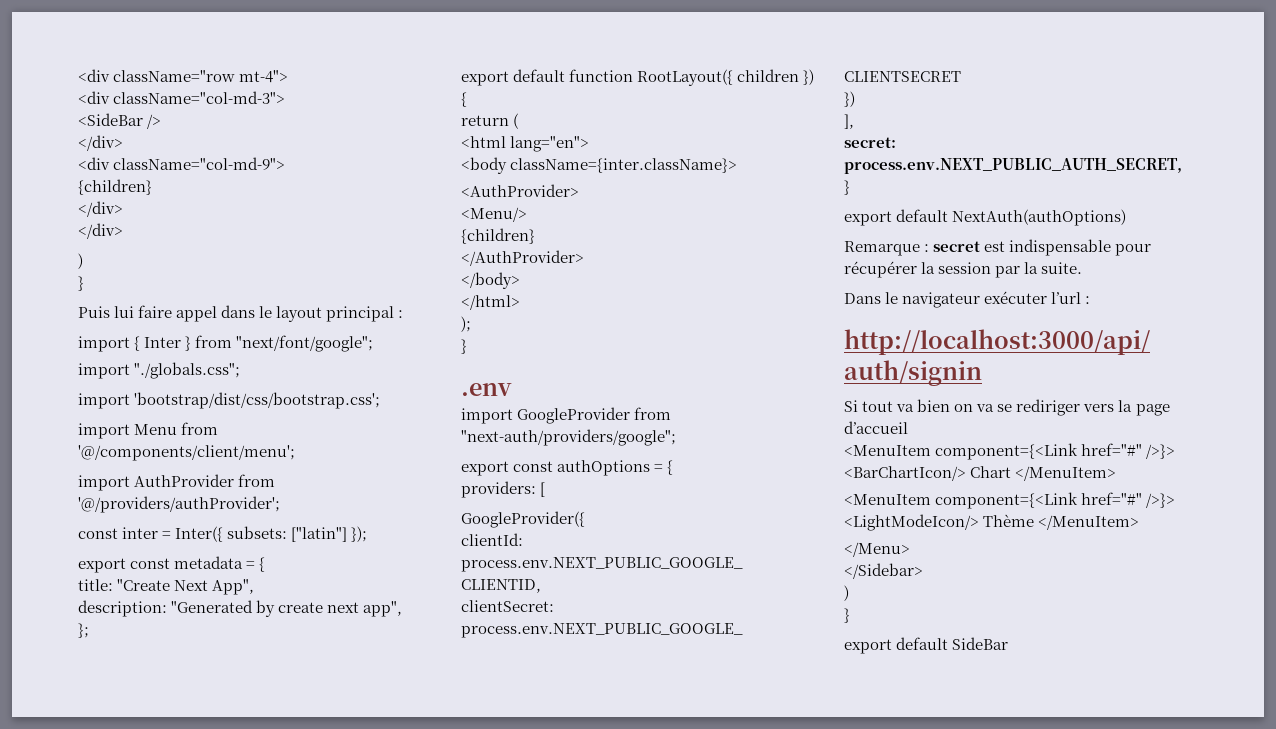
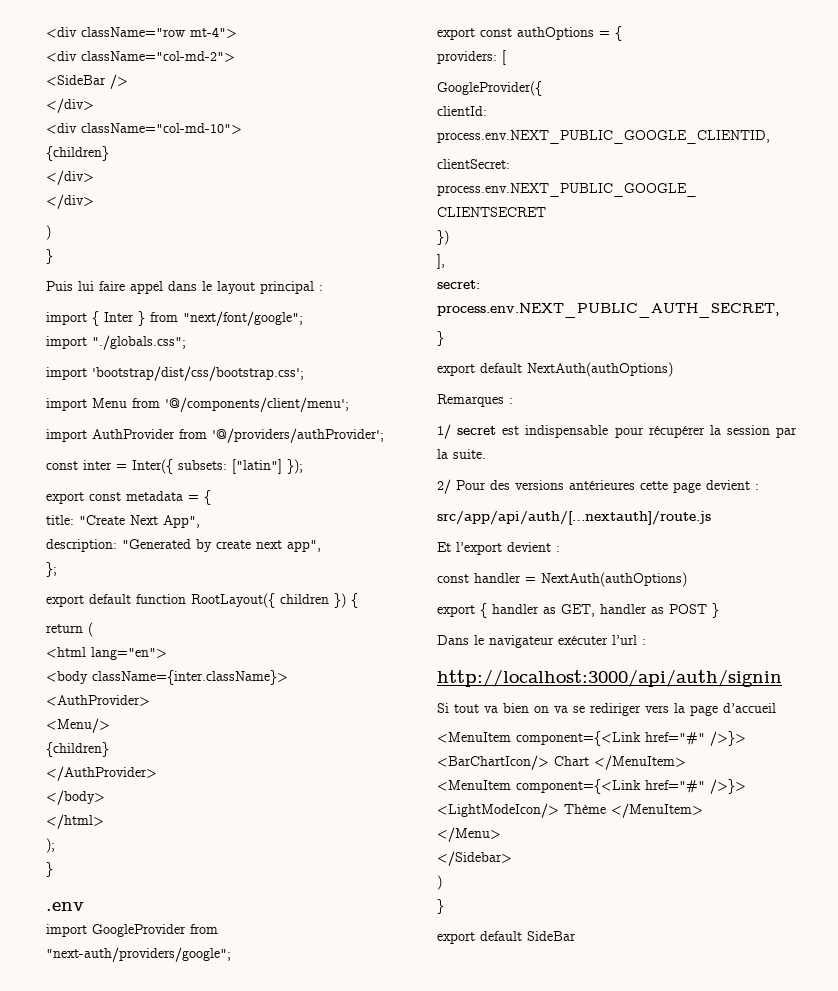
- <div className="col-md-3">
+ <div className="col-md-2">
- <div className="col-md-9">
+ <div className="col-md-10">
- Remarque : secret est indispensable pour récupérer la session par la suite.
+ Remarques :
+ 1/ secret est indispensable pour récupérer la session par la suite.
+ 2/ Pour des versions antérieures cette page devient :
+ src/app/api/auth/[…nextauth]/route.js
+ Et l’export devient :
+ const handler = NextAuth(authOptions)
+ export { handler as GET, handler as POST }

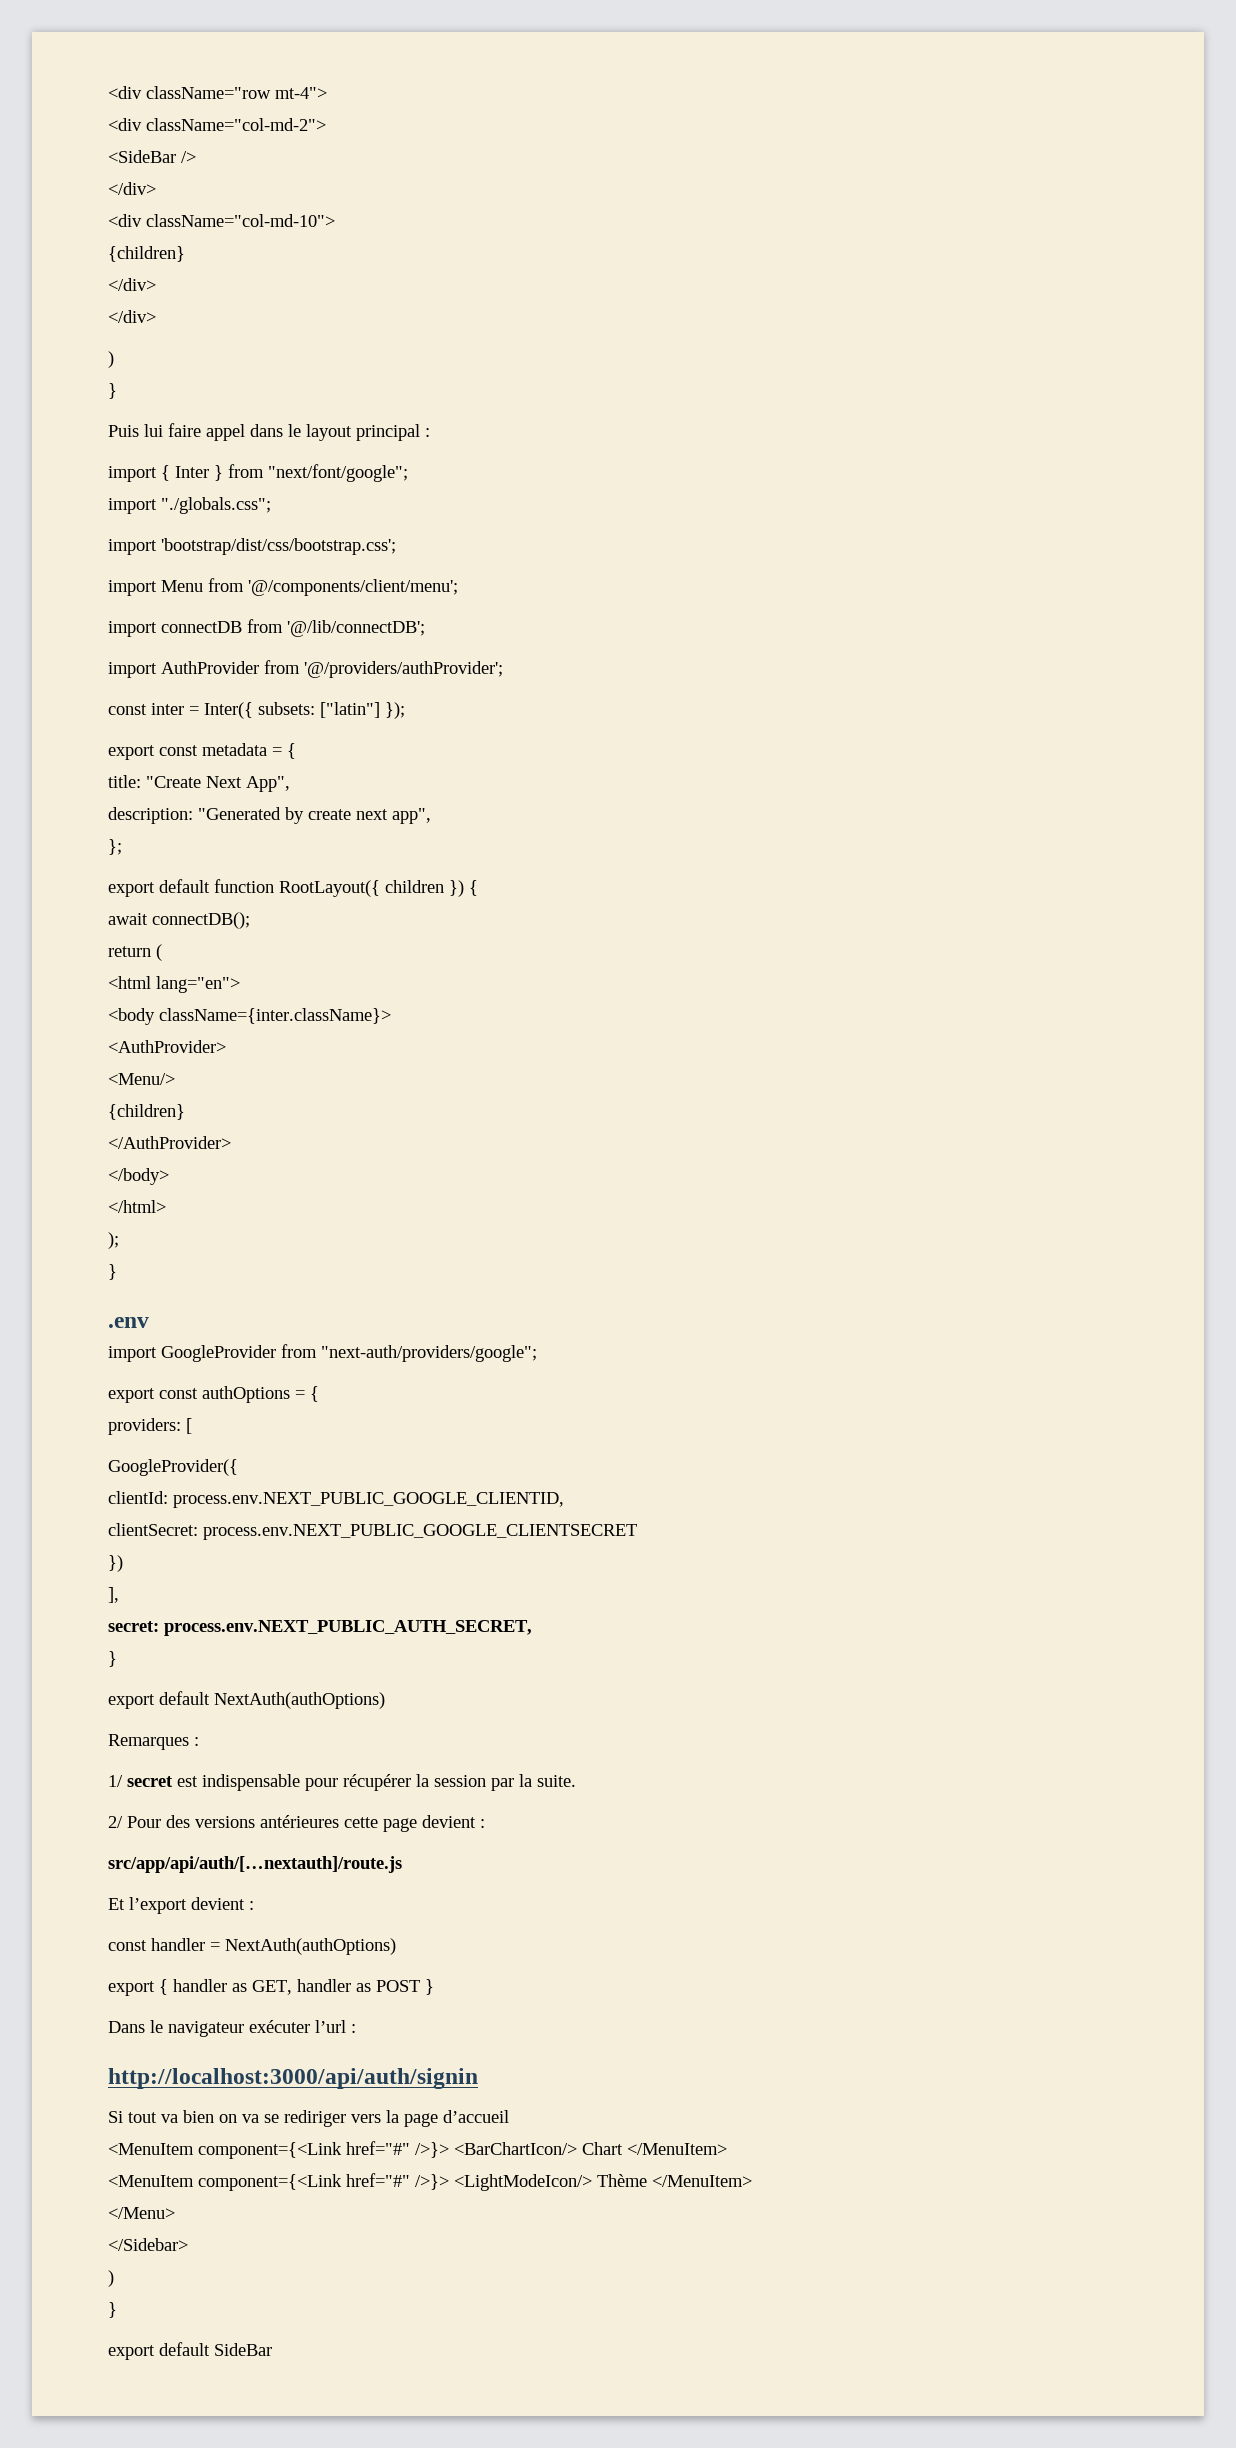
+ import connectDB from '@/lib/connectDB';
+ await connectDB();

